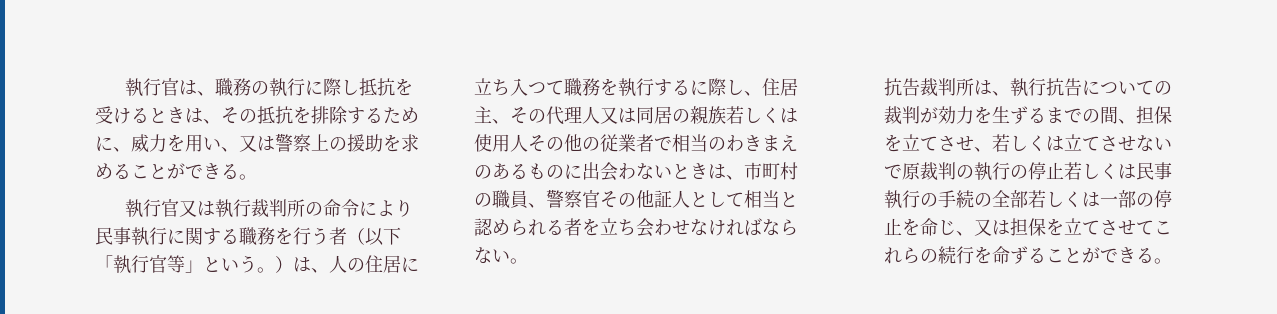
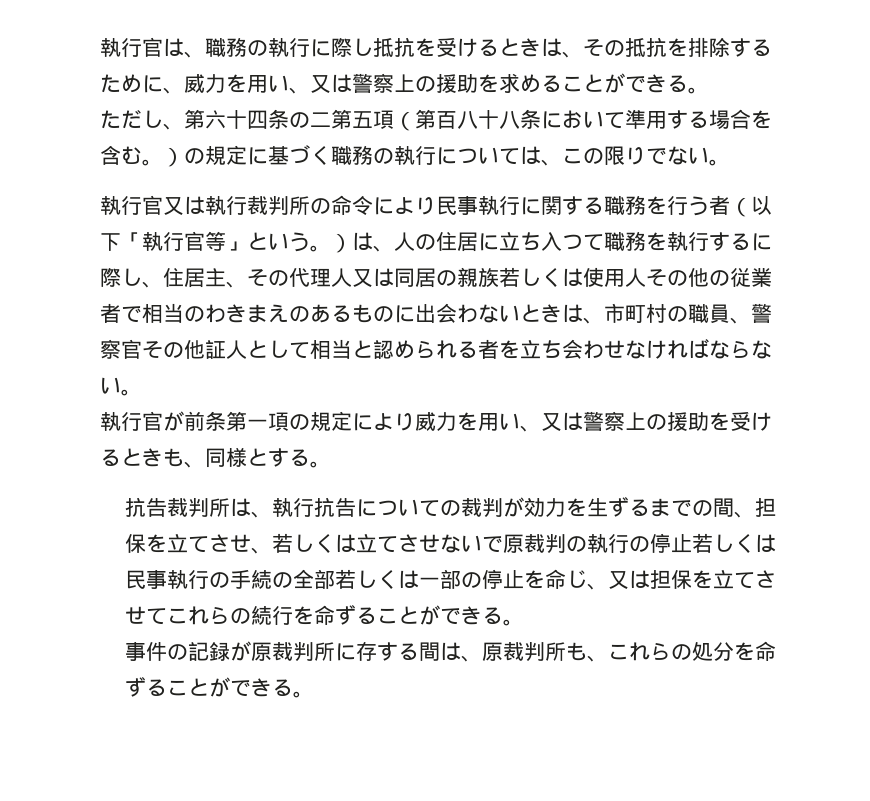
+ ただし、第六十四条の二第五項（第百八十八条において準用する場合を含む。）の規定に基づく職務の執行については、この限りでない。
+ 執行官が前条第一項の規定により威力を用い、又は警察上の援助を受けるときも、同様とする。
+ 事件の記録が原裁判所に存する間は、原裁判所も、これらの処分を命ずることができる。

